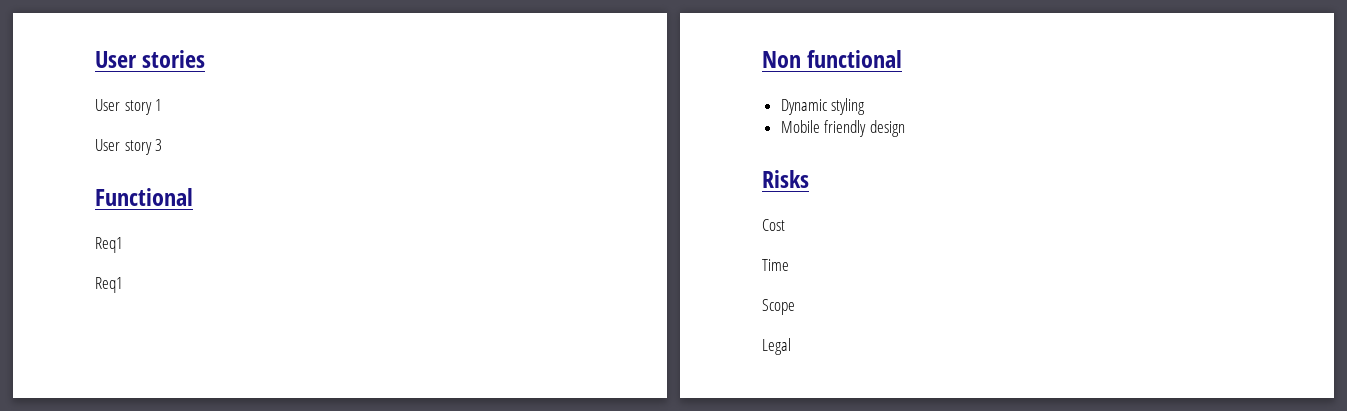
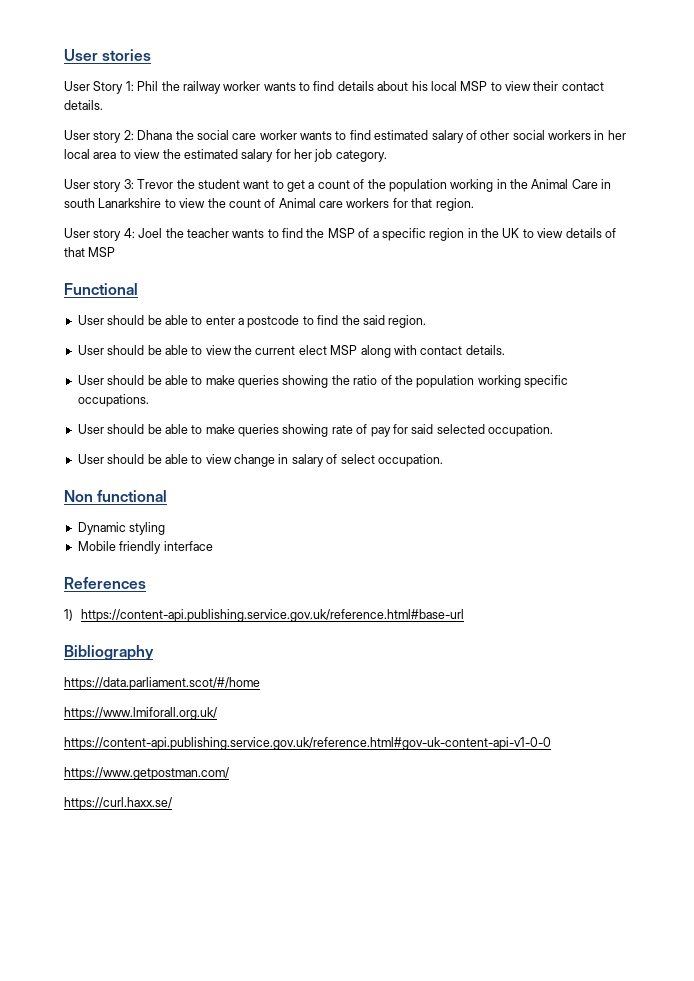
- User story 1
- User story 3
+ User Story 1: Phil the railway worker wants to find details about his local MSP to view their contact details.
+ User story 2: Dhana the social care worker wants to find estimated salary of other social workers in her local area to view the estimated salary for her job category.
+ User story 3: Trevor the student want to get a count of the population working in the Animal Care in south Lanarkshire to view the count of Animal care workers for that region.
+ User story 4: Joel the teacher wants to find the MSP of a specific region in the UK to view details of that MSP
  Functional
- Req1
- Req1
+ User should be able to enter a postcode to find the said region.
+ User should be able to view the current elect MSP along with contact details.
+ User should be able to make queries showing the ratio of the population working specific occupations.
+ User should be able to make queries showing rate of pay for said selected occupation.
+ User should be able to view change in salary of select occupation.
- Mobile friendly design
- Risks
- Cost
- Time
- Scope
- Legal
+ Mobile friendly interface
+ References
+ 1) https://content-api.publishing.service.gov.uk/reference.html#base-url
+ Bibliography
+ https://data.parliament.scot/#/home
+ https://www.lmiforall.org.uk/
+ https://content-api.publishing.service.gov.uk/reference.html#gov-uk-content-api-v1-0-0
+ https://www.getpostman.com/
+ https://curl.haxx.se/

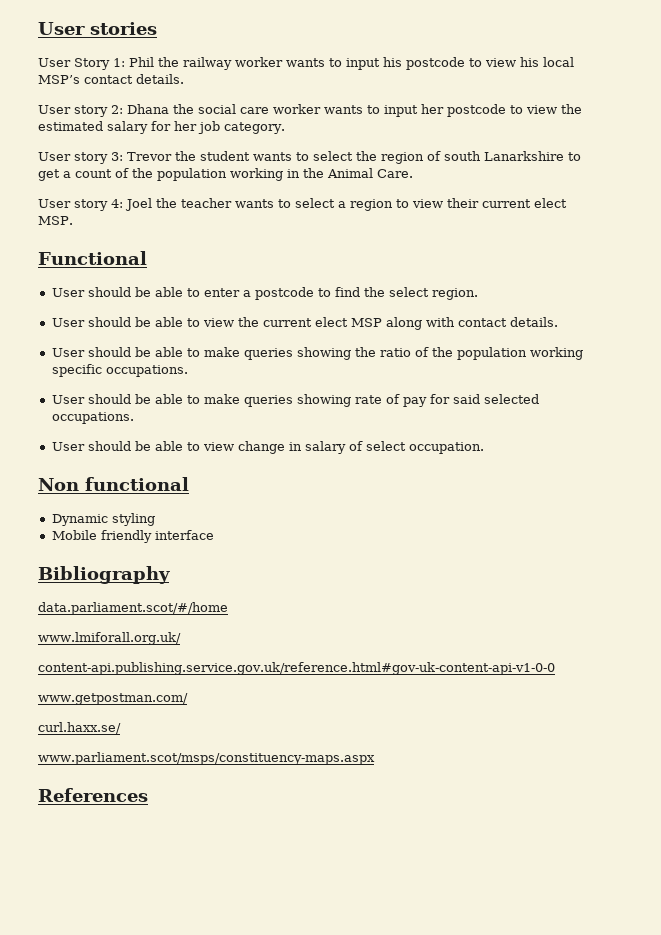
- User Story 1: Phil the railway worker wants to find details about his local MSP to view their contact details.
+ User Story 1: Phil the railway worker wants to input his postcode to view his local MSP’s contact details.
- User story 2: Dhana the social care worker wants to find estimated salary of other social workers in her local area to view the estimated salary for her job category.
+ User story 2: Dhana the social care worker wants to input her postcode to view the estimated salary for her job category.
- User story 3: Trevor the student want to get a count of the population working in the Animal Care in south Lanarkshire to view the count of Animal care workers for that region.
+ User story 3: Trevor the student wants to select the region of south Lanarkshire to get a count of the population working in the Animal Care.
- User story 4: Joel the teacher wants to find the MSP of a specific region in the UK to view details of that MSP
+ User story 4: Joel the teacher wants to select a region to view their current elect MSP.
- User should be able to enter a postcode to find the said region.
+ User should be able to enter a postcode to find the select region.
- User should be able to make queries showing rate of pay for said selected occupation.
+ User should be able to make queries showing rate of pay for said selected occupations.
+ Bibliography
+ data.parliament.scot/#/home
+ www.lmiforall.org.uk/
+ content-api.publishing.service.gov.uk/reference.html#gov-uk-content-api-v1-0-0
+ www.getpostman.com/
+ curl.haxx.se/
+ www.parliament.scot/msps/constituency-maps.aspx
  References
- 1) https://content-api.publishing.service.gov.uk/reference.html#base-url
- Bibliography
- https://data.parliament.scot/#/home
- https://www.lmiforall.org.uk/
- https://content-api.publishing.service.gov.uk/reference.html#gov-uk-content-api-v1-0-0
- https://www.getpostman.com/
- https://curl.haxx.se/

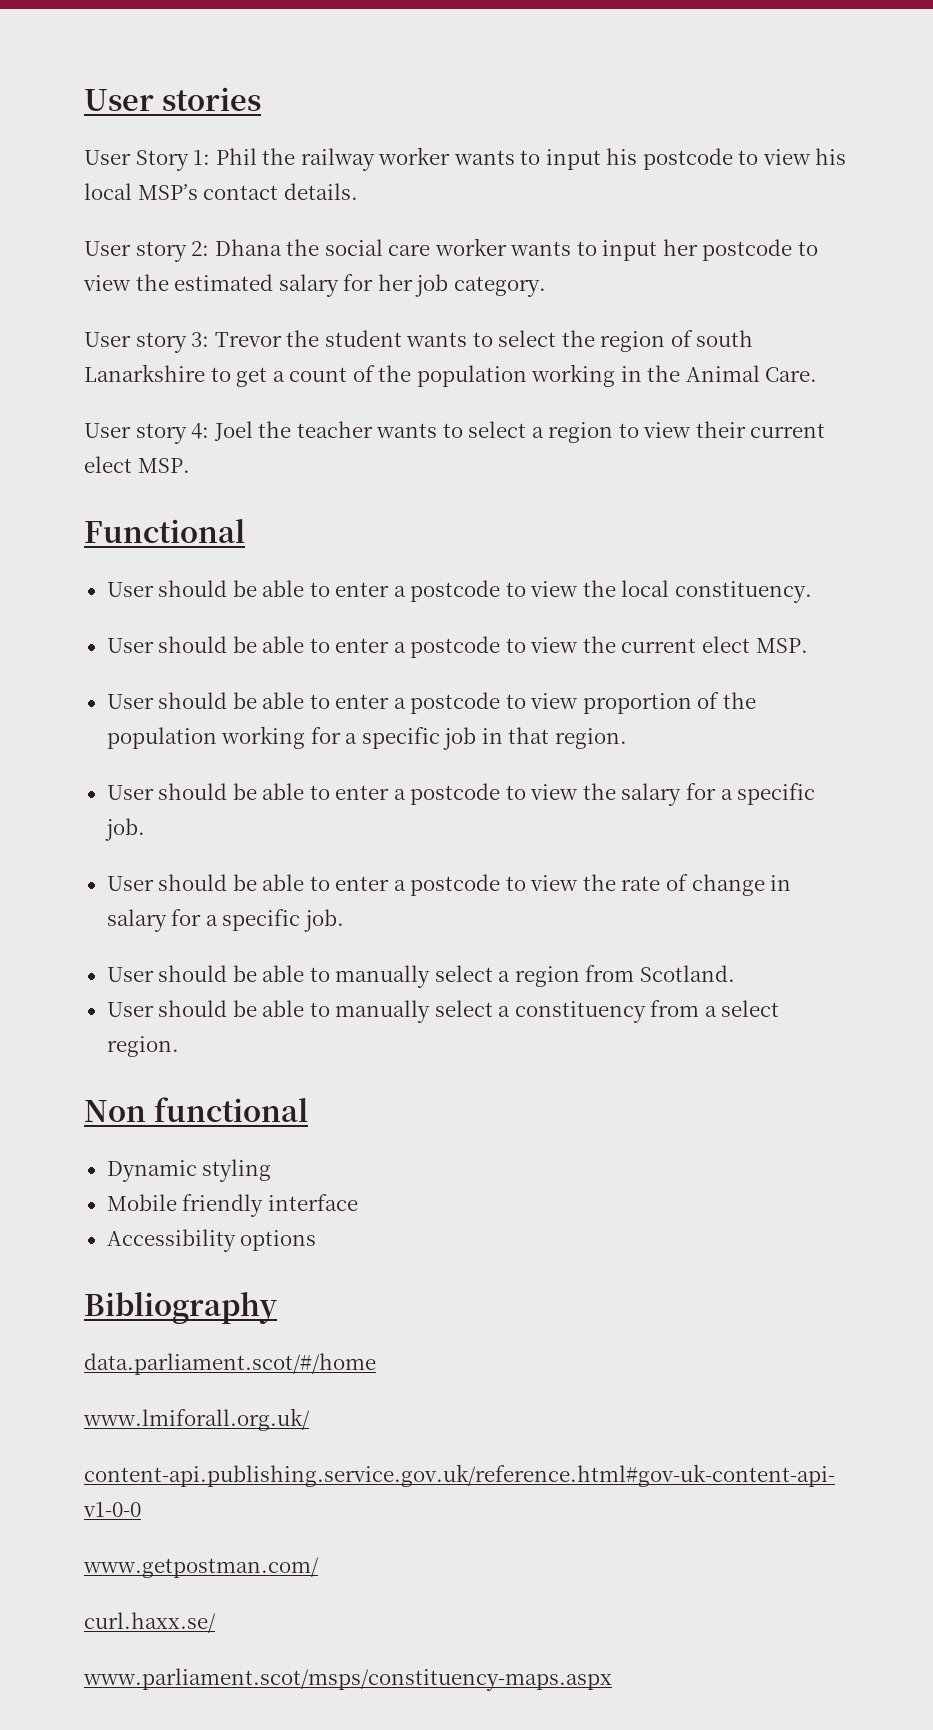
- User should be able to enter a postcode to find the select region.
+ User should be able to enter a postcode to view the local constituency.
+ User should be able to enter a postcode to view the current elect MSP.
+ User should be able to enter a postcode to view proportion of the population working for a specific job in that region.
- User should be able to view the current elect MSP along with contact details.
- User should be able to make queries showing the ratio of the population working specific occupations.
- User should be able to make queries showing rate of pay for said selected occupations.
- User should be able to view change in salary of select occupation.
+ User should be able to enter a postcode to view the salary for a specific job.
+ User should be able to enter a postcode to view the rate of change in salary for a specific job.
+ User should be able to manually select a region from Scotland.
+ User should be able to manually select a constituency from a select region.
+ Accessibility options
- References

